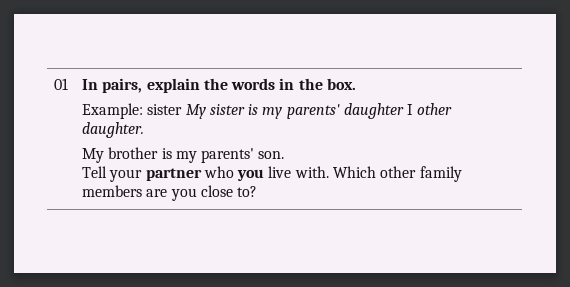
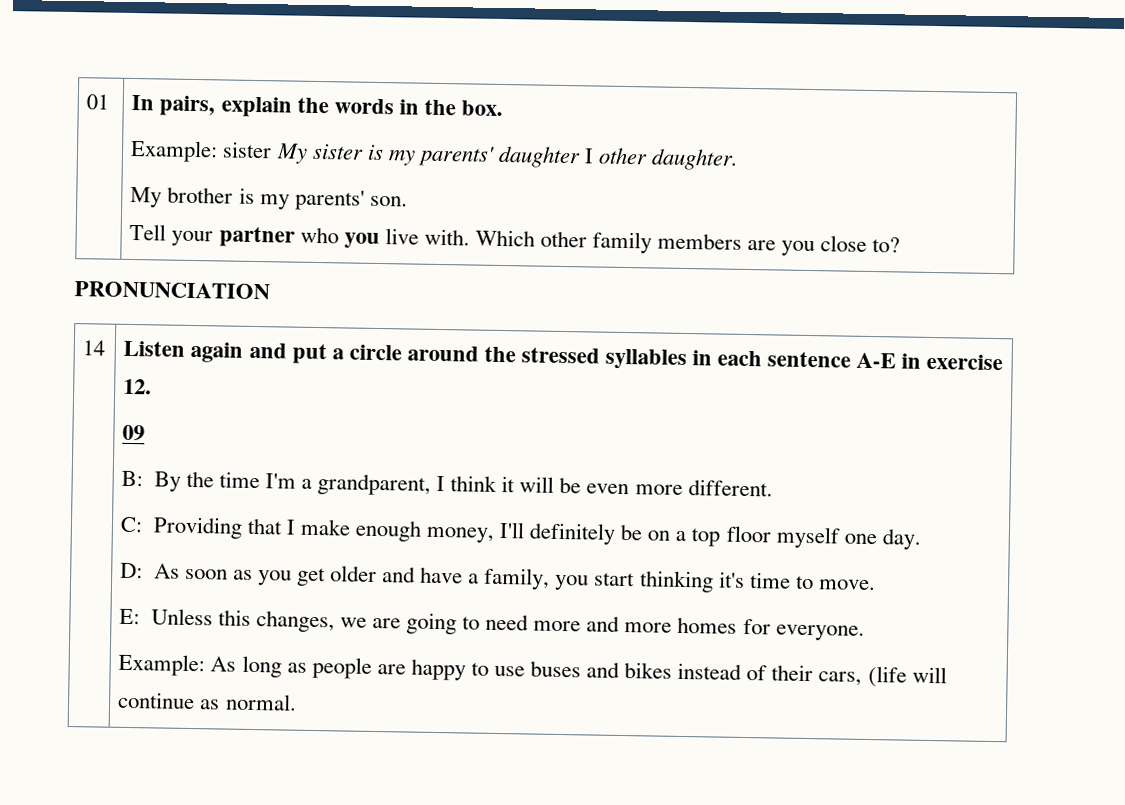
+ PRONUNCIATION
+ 14 | Listen again and put a circle around the stressed syllables in each sentence A-E in exercise 12.
+ 09
+ B: By the time I'm a grandparent, I think it will be even more different.
+ C: Providing that I make enough money, I'll definitely be on a top floor myself one day.
+ D: As soon as you get older and have a family, you start thinking it's time to move.
+ E: Unless this changes, we are going to need more and more homes for everyone.
+ Example: As long as people are happy to use buses and bikes instead of their cars, (life will continue as normal.

